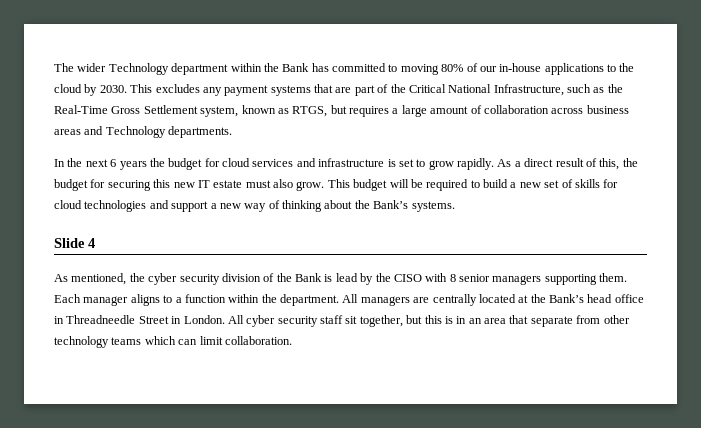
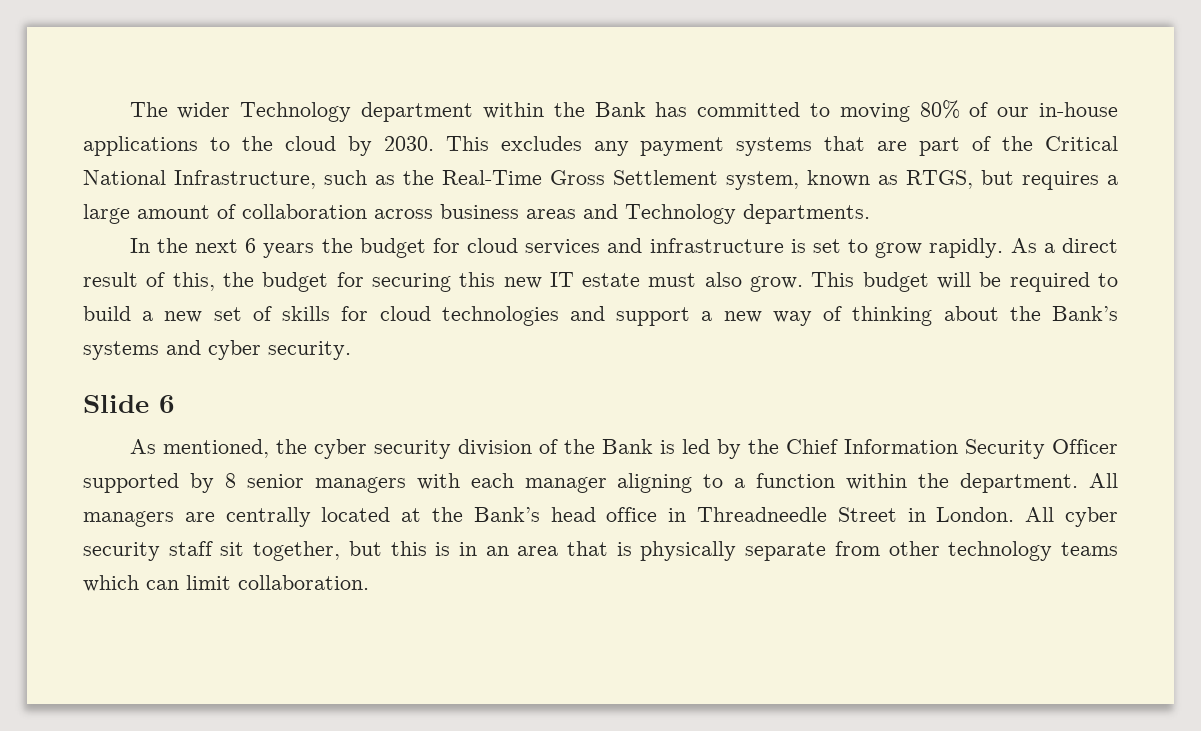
- This budget will be required to build a new set of skills for cloud technologies and support a new way of thinking about the Bank’s systems.
+ This budget will be required to build a new set of skills for cloud technologies and support a new way of thinking about the Bank’s systems and cyber security.
- Slide 4
+ Slide 6
- As mentioned, the cyber security division of the Bank is lead by the CISO with 8 senior managers supporting them. Each manager aligns to a function within the department.
+ As mentioned, the cyber security division of the Bank is led by the Chief Information Security Officer supported by 8 senior managers with each manager aligning to a function within the department.
- All cyber security staff sit together, but this is in an area that separate from other technology teams which can limit collaboration.
+ All cyber security staff sit together, but this is in an area that is physically separate from other technology teams which can limit collaboration.

